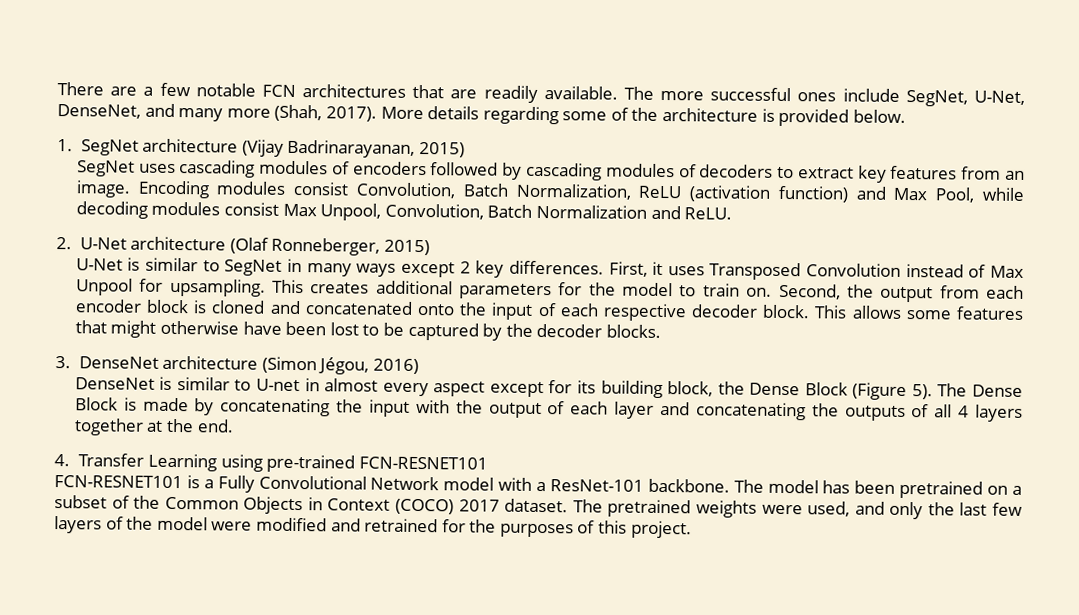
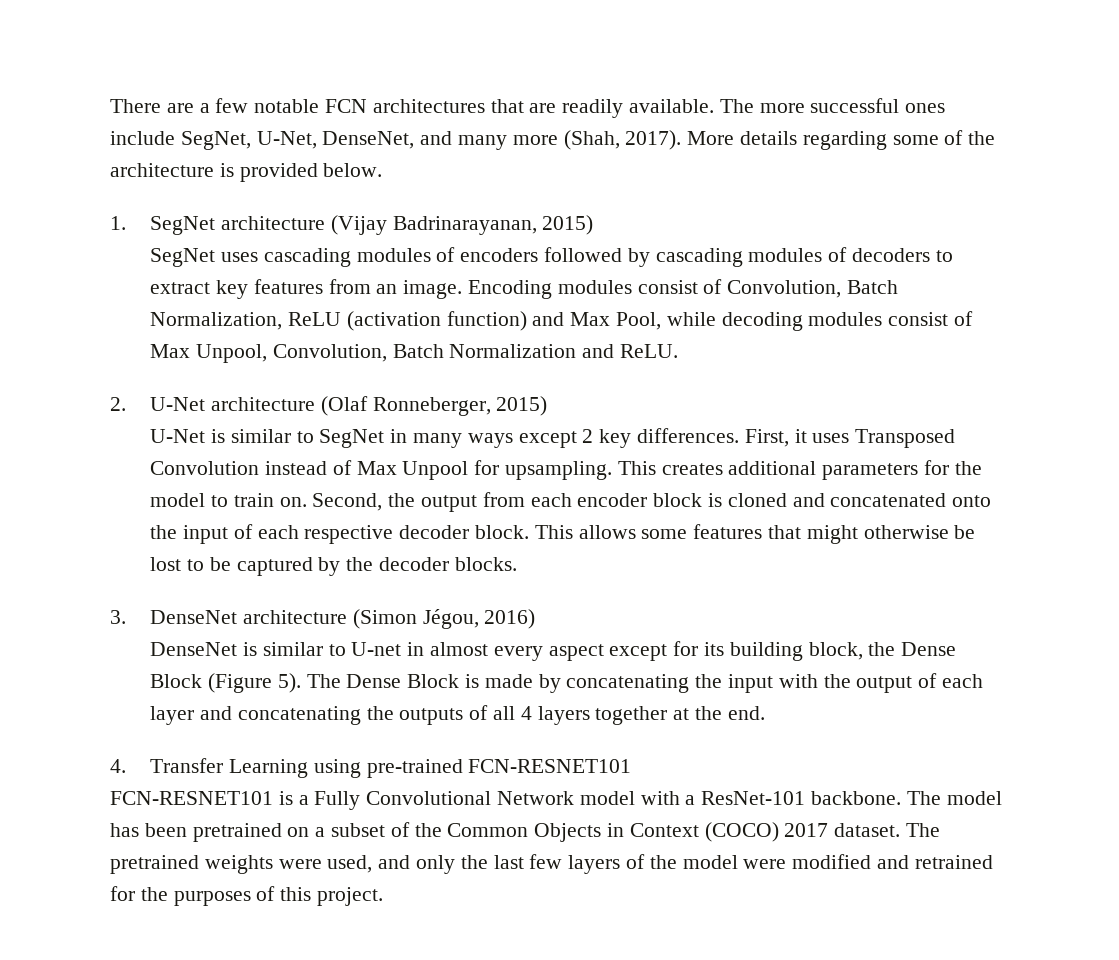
- Encoding modules consist Convolution, Batch Normalization, ReLU (activation function) and Max Pool, while decoding modules consist Max Unpool, Convolution, Batch Normalization and ReLU.
+ Encoding modules consist of Convolution, Batch Normalization, ReLU (activation function) and Max Pool, while decoding modules consist of Max Unpool, Convolution, Batch Normalization and ReLU.
- This allows some features that might otherwise have been lost to be captured by the decoder blocks.
+ This allows some features that might otherwise be lost to be captured by the decoder blocks.

